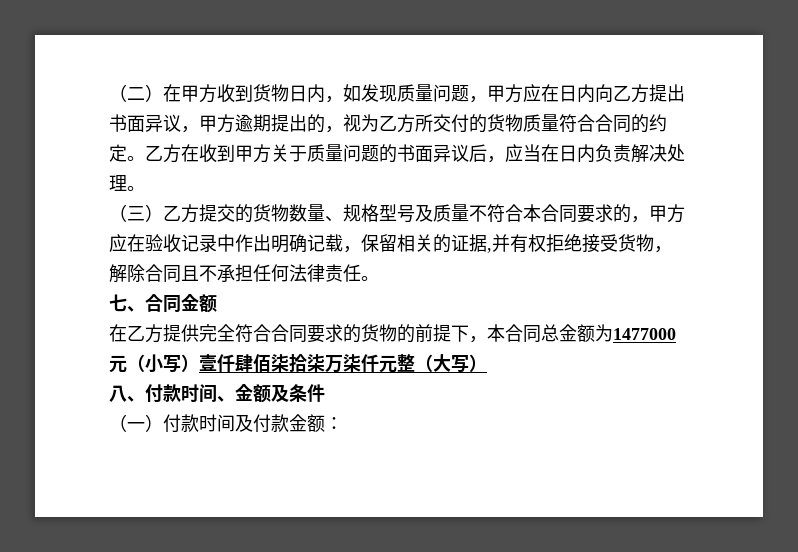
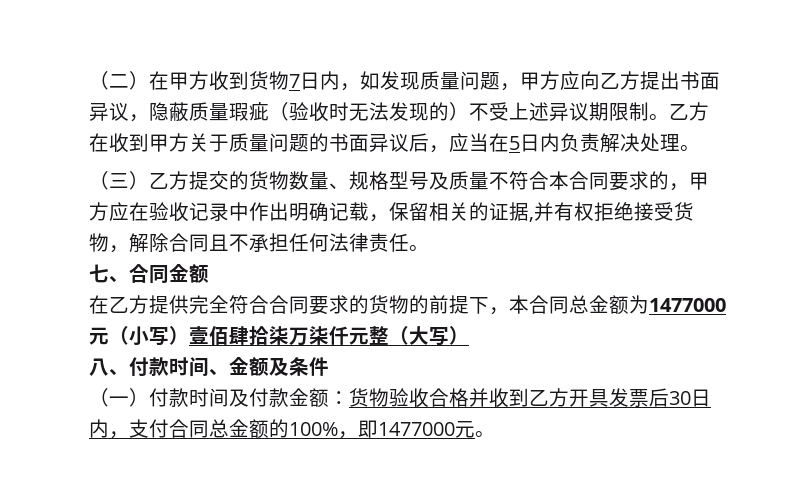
- （二）在甲方收到货物日内，如发现质量问题，甲方应在日内向乙方提出书面异议，甲方逾期提出的，视为乙方所交付的货物质量符合合同的约定。
+ （二）在甲方收到货物7日内，如发现质量问题，甲方应向乙方提出书面异议，隐蔽质量瑕疵（验收时无法发现的）不受上述异议期限制。
- 乙方在收到甲方关于质量问题的书面异议后，应当在日内负责解决处理。
+ 乙方在收到甲方关于质量问题的书面异议后，应当在5日内负责解决处理。
- 在乙方提供完全符合合同要求的货物的前提下，本合同总金额为1477000元（小写）壹仟肆佰柒拾柒万柒仟元整（大写）
+ 在乙方提供完全符合合同要求的货物的前提下，本合同总金额为1477000元（小写）壹佰肆拾柒万柒仟元整（大写）
- （一）付款时间及付款金额：
+ （一）付款时间及付款金额：货物验收合格并收到乙方开具发票后30日内，支付合同总金额的100%，即1477000元。

